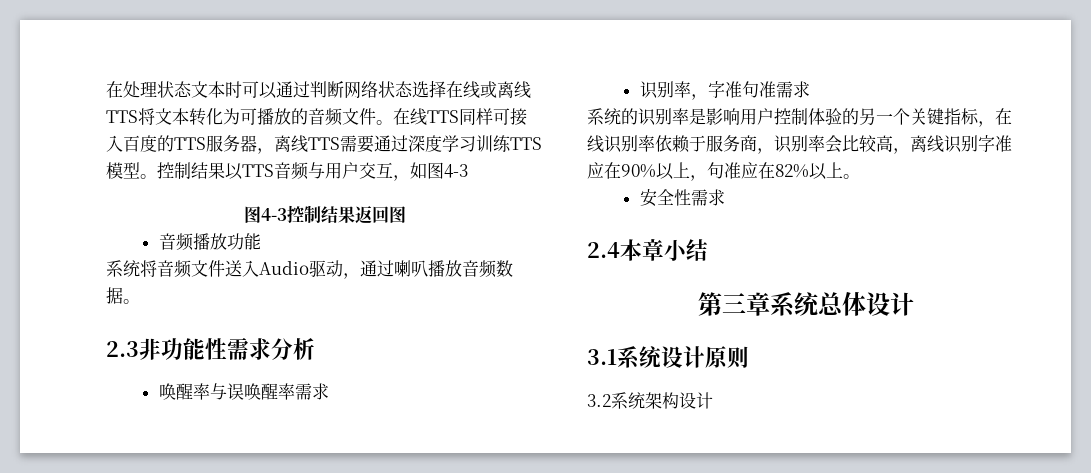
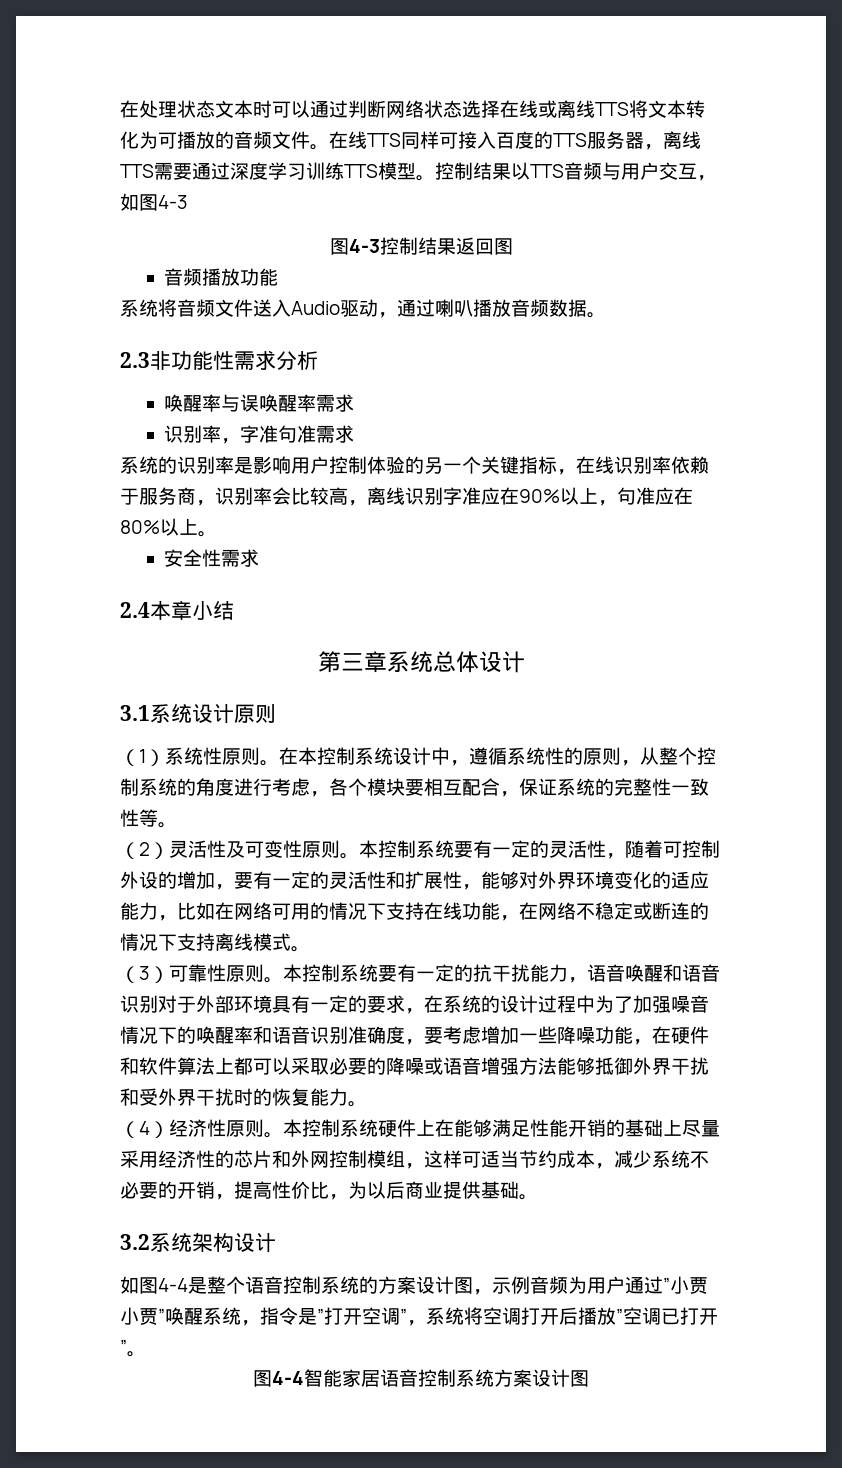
- 系统的识别率是影响用户控制体验的另一个关键指标，在线识别率依赖于服务商，识别率会比较高，离线识别字准应在90%以上，句准应在82%以上。
+ 系统的识别率是影响用户控制体验的另一个关键指标，在线识别率依赖于服务商，识别率会比较高，离线识别字准应在90%以上，句准应在80%以上。
+ （1）系统性原则。在本控制系统设计中，遵循系统性的原则，从整个控制系统的角度进行考虑，各个模块要相互配合，保证系统的完整性一致性等。
+ （2）灵活性及可变性原则。本控制系统要有一定的灵活性，随着可控制外设的增加，要有一定的灵活性和扩展性，能够对外界环境变化的适应能力，比如在网络可用的情况下支持在线功能，在网络不稳定或断连的情况下支持离线模式。
+ （3）可靠性原则。本控制系统要有一定的抗干扰能力，语音唤醒和语音识别对于外部环境具有一定的要求，在系统的设计过程中为了加强噪音情况下的唤醒率和语音识别准确度，要考虑增加一些降噪功能，在硬件和软件算法上都可以采取必要的降噪或语音增强方法能够抵御外界干扰和受外界干扰时的恢复能力。
+ （4）经济性原则。本控制系统硬件上在能够满足性能开销的基础上尽量采用经济性的芯片和外网控制模组，这样可适当节约成本，减少系统不必要的开销，提高性价比，为以后商业提供基础。
  3.2系统架构设计
+ 如图4-4是整个语音控制系统的方案设计图，示例音频为用户通过”小贾小贾”唤醒系统，指令是”打开空调”，系统将空调打开后播放”空调已打开”。
+ 图4-4智能家居语音控制系统方案设计图

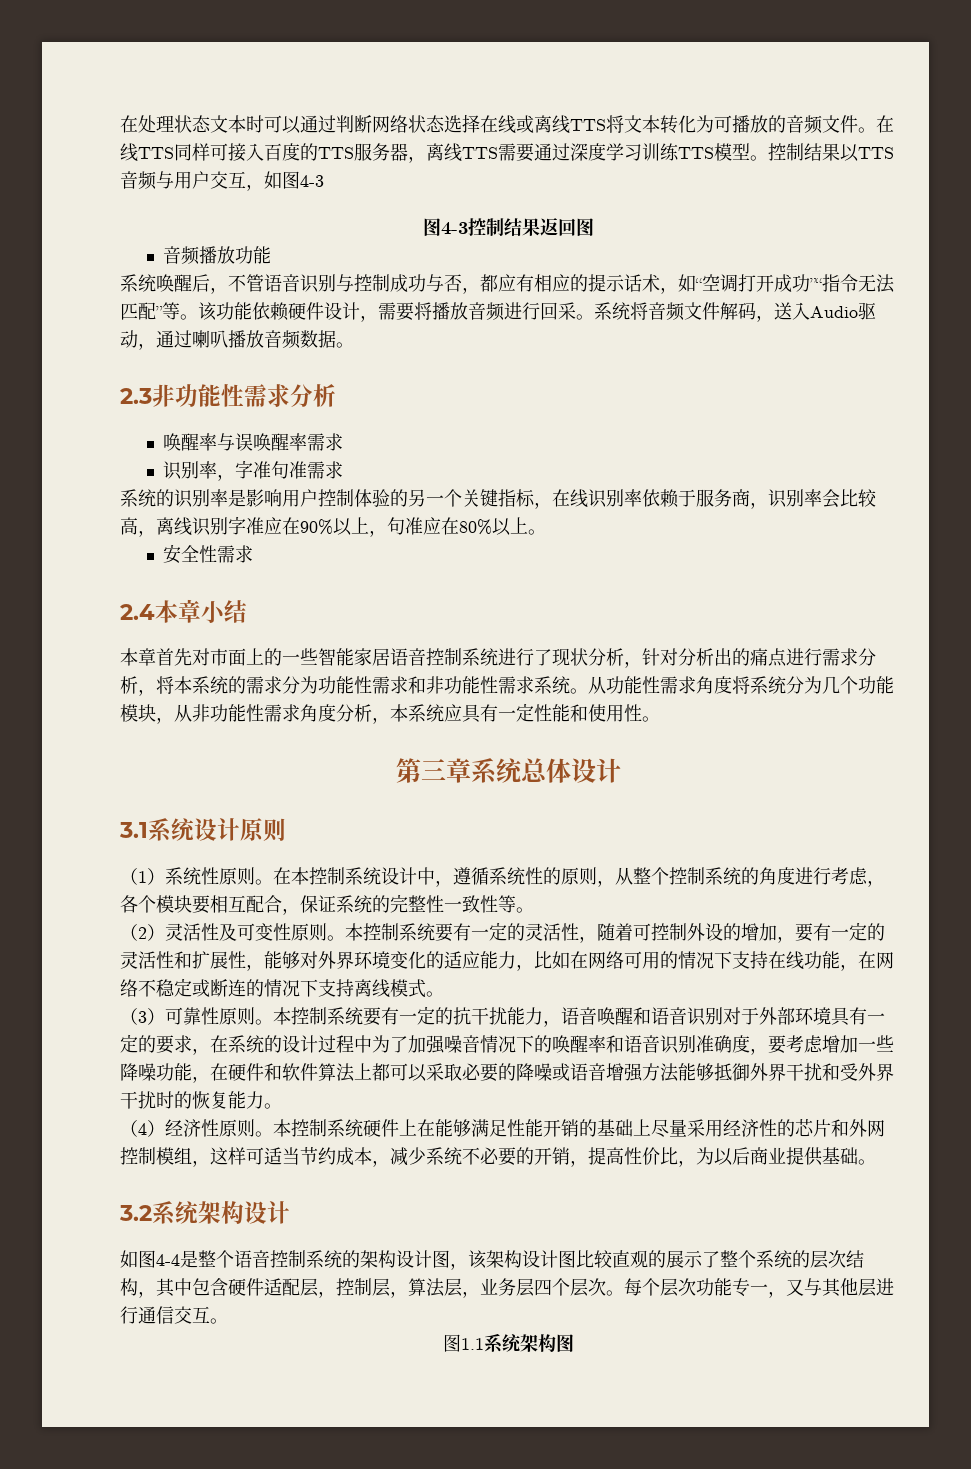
- 系统将音频文件送入Audio驱动，通过喇叭播放音频数据。
+ 系统唤醒后，不管语音识别与控制成功与否，都应有相应的提示话术，如“空调打开成功”“指令无法匹配”等。该功能依赖硬件设计，需要将播放音频进行回采。系统将音频文件解码，送入Audio驱动，通过喇叭播放音频数据。
+ 本章首先对市面上的一些智能家居语音控制系统进行了现状分析，针对分析出的痛点进行需求分析，将本系统的需求分为功能性需求和非功能性需求系统。从功能性需求角度将系统分为几个功能模块，从非功能性需求角度分析，本系统应具有一定性能和使用性。
- 如图4-4是整个语音控制系统的方案设计图，示例音频为用户通过”小贾小贾”唤醒系统，指令是”打开空调”，系统将空调打开后播放”空调已打开”。
- 图4-4智能家居语音控制系统方案设计图
+ 如图4-4是整个语音控制系统的架构设计图，该架构设计图比较直观的展示了整个系统的层次结构，其中包含硬件适配层，控制层，算法层，业务层四个层次。每个层次功能专一，又与其他层进行通信交互。
+ 图1.1系统架构图

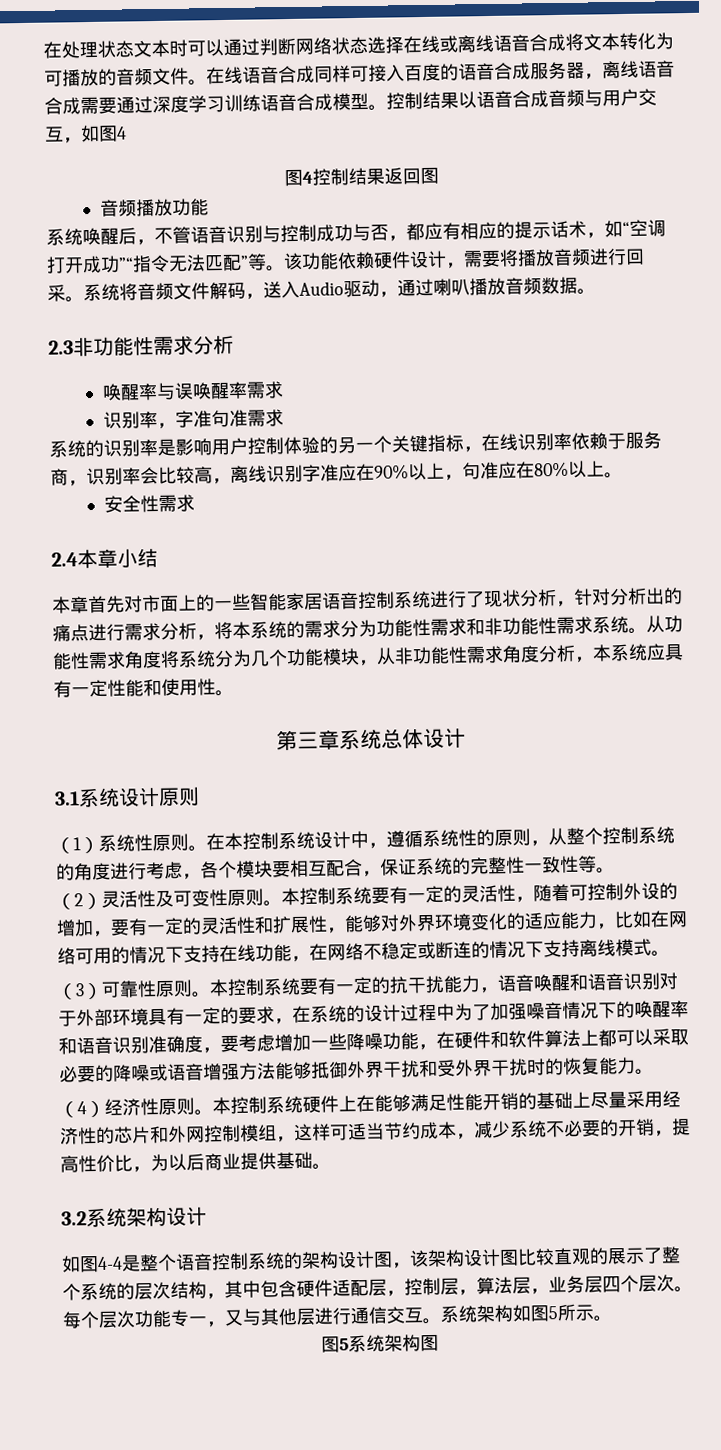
- 在处理状态文本时可以通过判断网络状态选择在线或离线TTS将文本转化为可播放的音频文件。
+ 在处理状态文本时可以通过判断网络状态选择在线或离线语音合成将文本转化为可播放的音频文件。
- 在线TTS同样可接入百度的TTS服务器，离线TTS需要通过深度学习训练TTS模型。
+ 在线语音合成同样可接入百度的语音合成服务器，离线语音合成需要通过深度学习训练语音合成模型。
- 控制结果以TTS音频与用户交互，如图4-3
- 图4-3控制结果返回图
+ 控制结果以语音合成音频与用户交互，如图4
+ 图4控制结果返回图
- 每个层次功能专一，又与其他层进行通信交互。
- 图1.1系统架构图
+ 每个层次功能专一，又与其他层进行通信交互。系统架构如图5所示。
+ 图5系统架构图

